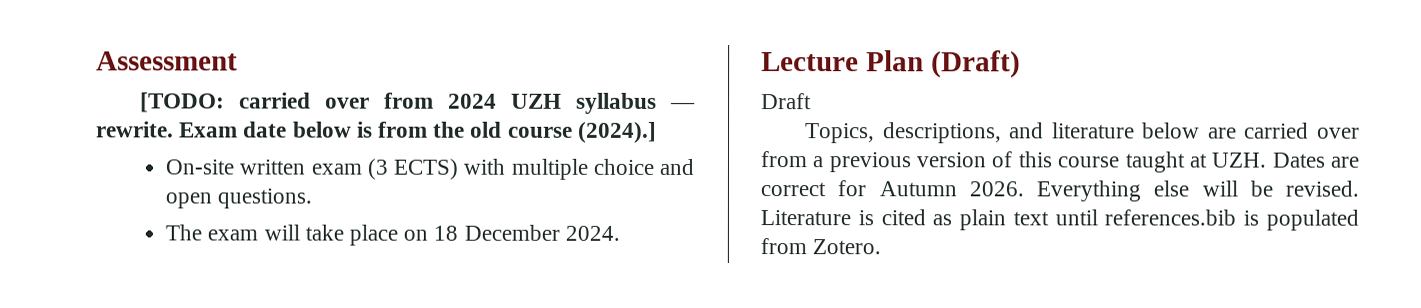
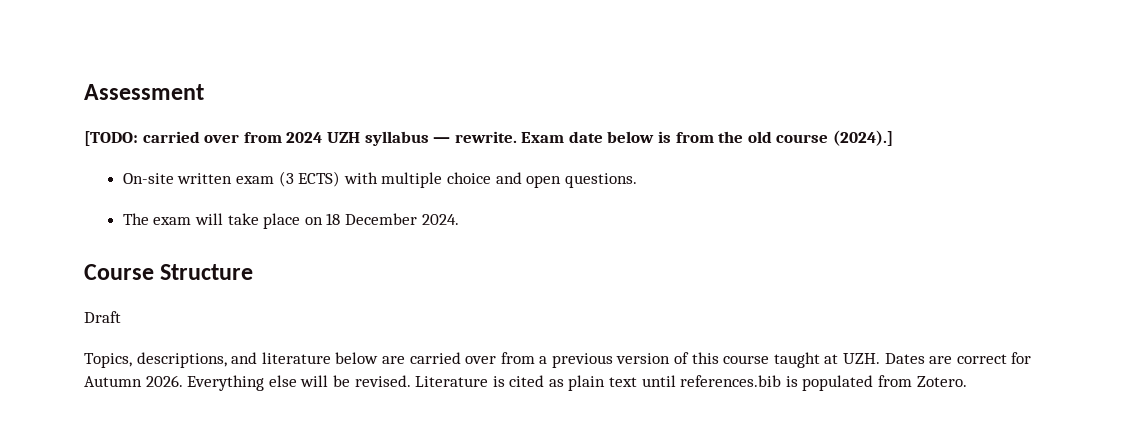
- Lecture Plan (Draft)
+ Course Structure

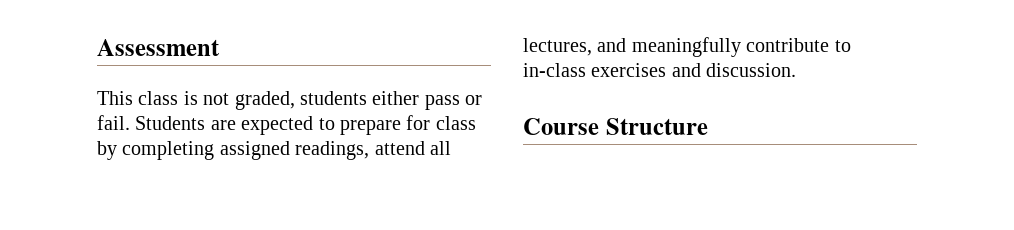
- [TODO: carried over from 2024 UZH syllabus — rewrite. Exam date below is from the old course (2024).]
- On-site written exam (3 ECTS) with multiple choice and open questions.
- The exam will take place on 18 December 2024.
+ This class is not graded, students either pass or fail. Students are expected to prepare for class by completing assigned readings, attend all lectures, and meaningfully contribute to in-class exercises and discussion.
  Course Structure
- Draft
- Topics, descriptions, and literature below are carried over from a previous version of this course taught at UZH. Dates are correct for Autumn 2026. Everything else will be revised. Literature is cited as plain text until references.bib is populated from Zotero.

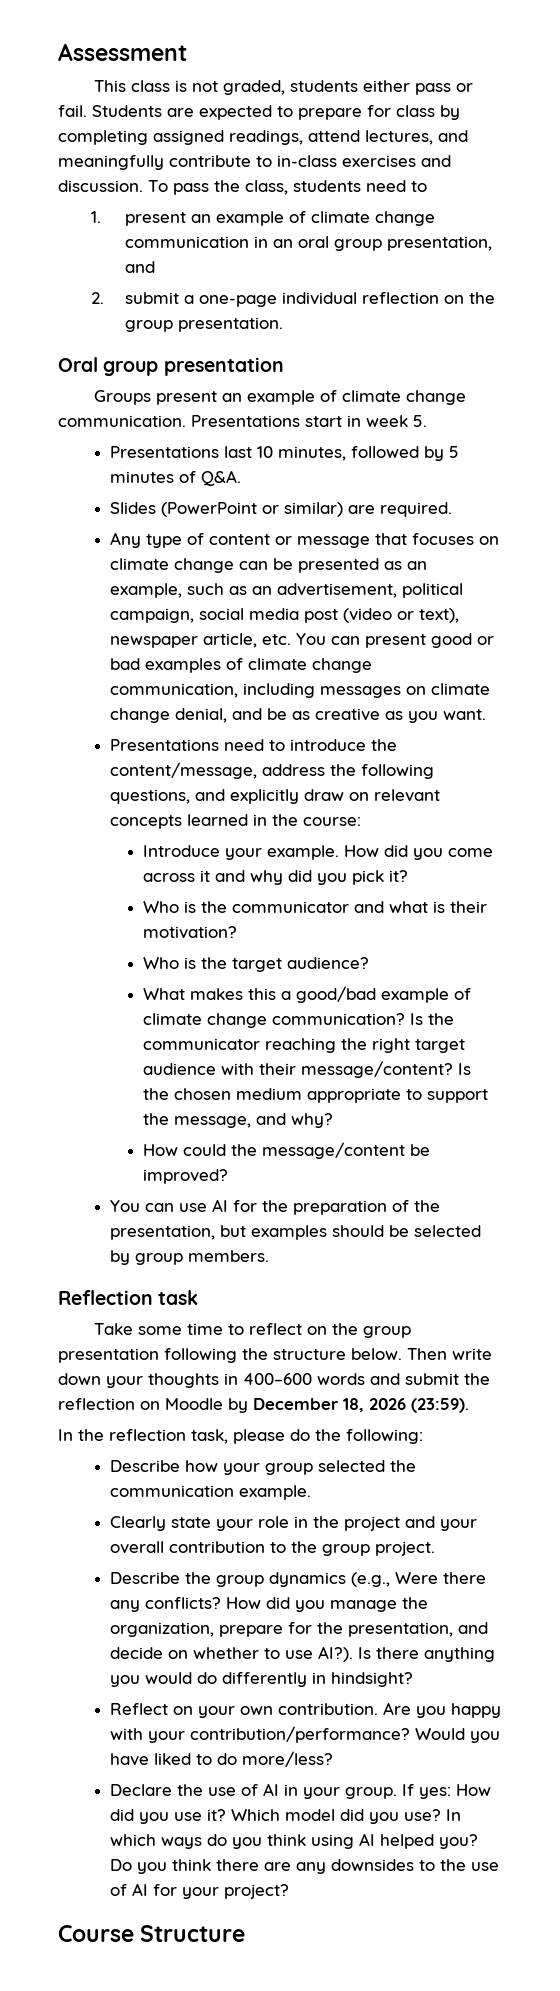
- Students are expected to prepare for class by completing assigned readings, attend all lectures, and meaningfully contribute to in-class exercises and discussion.
+ Students are expected to prepare for class by completing assigned readings, attend lectures, and meaningfully contribute to in-class exercises and discussion. To pass the class, students need to
+ 1. present an example of climate change communication in an oral group presentation, and
+ 2. submit a one-page individual reflection on the group presentation.
+ Oral group presentation
+ Groups present an example of climate change communication. Presentations start in week 5.
+ Presentations last 10 minutes, followed by 5 minutes of Q&A.
+ Slides (PowerPoint or similar) are required.
+ Any type of content or message that focuses on climate change can be presented as an example, such as an advertisement, political campaign, social media post (video or text), newspaper article, etc. You can present good or bad examples of climate change communication, including messages on climate change denial, and be as creative as you want.
+ Presentations need to introduce the content/message, address the following questions, and explicitly draw on relevant concepts learned in the course:
+ Introduce your example. How did you come across it and why did you pick it?
+ Who is the communicator and what is their motivation?
+ Who is the target audience?
+ What makes this a good/bad example of climate change communication? Is the communicator reaching the right target audience with their message/content? Is the chosen medium appropriate to support the message, and why?
+ How could the message/content be improved?
+ You can use AI for the preparation of the presentation, but examples should be selected by group members.
+ Reflection task
+ Take some time to reflect on the group presentation following the structure below. Then write down your thoughts in 400–600 words and submit the reflection on Moodle by December 18, 2026 (23:59).
+ In the reflection task, please do the following:
+ Describe how your group selected the communication example.
+ Clearly state your role in the project and your overall contribution to the group project.
+ Describe the group dynamics (e.g., Were there any conflicts? How did you manage the organization, prepare for the presentation, and decide on whether to use AI?). Is there anything you would do differently in hindsight?
+ Reflect on your own contribution. Are you happy with your contribution/performance? Would you have liked to do more/less?
+ Declare the use of AI in your group. If yes: How did you use it? Which model did you use? In which ways do you think using AI helped you? Do you think there are any downsides to the use of AI for your project?

